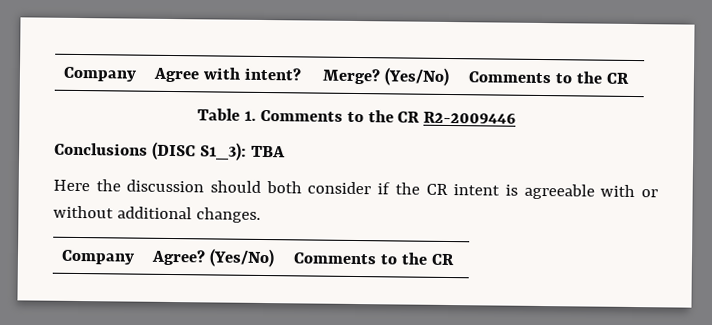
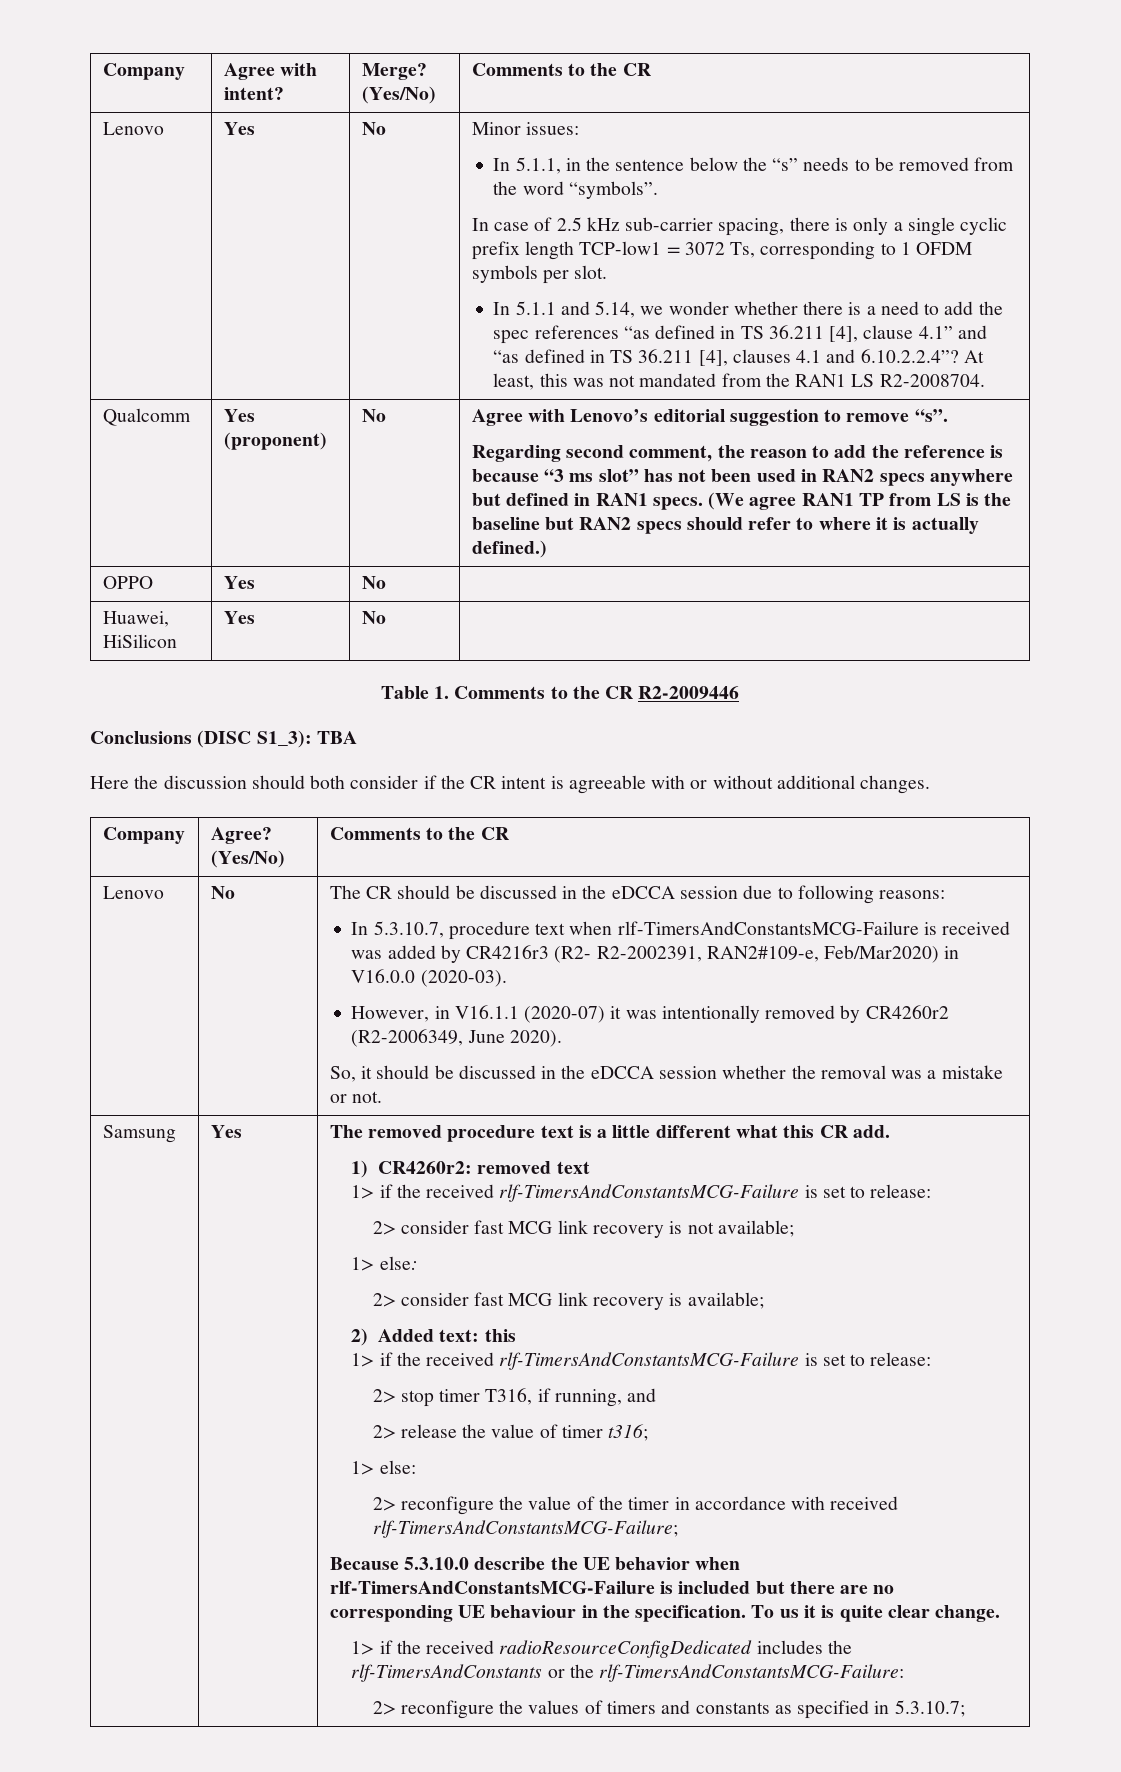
+ Lenovo | Yes | No | Minor issues:
+ In 5.1.1, in the sentence below the “s” needs to be removed from the word “symbols”.
+ In case of 2.5 kHz sub-carrier spacing, there is only a single cyclic prefix length TCP-low1 = 3072 Ts, corresponding to 1 OFDM symbols per slot.
+ In 5.1.1 and 5.14, we wonder whether there is a need to add the spec references “as defined in TS 36.211 [4], clause 4.1” and “as defined in TS 36.211 [4], clauses 4.1 and 6.10.2.2.4”? At least, this was not mandated from the RAN1 LS R2-2008704.
+ Qualcomm | Yes (proponent) | No | Agree with Lenovo’s editorial suggestion to remove “s”.
+ Regarding second comment, the reason to add the reference is because “3 ms slot” has not been used in RAN2 specs anywhere but defined in RAN1 specs. (We agree RAN1 TP from LS is the baseline but RAN2 specs should refer to where it is actually defined.)
+ OPPO | Yes | No |
+ Huawei, HiSilicon | Yes | No |
+ Lenovo | No | The CR should be discussed in the eDCCA session due to following reasons:
+ In 5.3.10.7, procedure text when rlf-TimersAndConstantsMCG-Failure is received was added by CR4216r3 (R2- R2-2002391, RAN2#109-e, Feb/Mar2020) in V16.0.0 (2020-03).
+ However, in V16.1.1 (2020-07) it was intentionally removed by CR4260r2 (R2-2006349, June 2020).
+ So, it should be discussed in the eDCCA session whether the removal was a mistake or not.
+ Samsung | Yes | The removed procedure text is a little different what this CR add.
+ 1) CR4260r2: removed text
+ 1> if the received rlf-TimersAndConstantsMCG-Failure is set to release:
+ 2> consider fast MCG link recovery is not available;
+ 1> else:
+ 2> consider fast MCG link recovery is available;
+ 2) Added text: this
+ 1> if the received rlf-TimersAndConstantsMCG-Failure is set to release:
+ 2> stop timer T316, if running, and
+ 2> release the value of timer t316;
+ 1> else:
+ 2> reconfigure the value of the timer in accordance with received rlf-TimersAndConstantsMCG-Failure;
+ Because 5.3.10.0 describe the UE behavior when rlf-TimersAndConstantsMCG-Failure is included but there are no corresponding UE behaviour in the specification. To us it is quite clear change.
+ 1> if the received radioResourceConfigDedicated includes the rlf-TimersAndConstants or the rlf-TimersAndConstantsMCG-Failure:
+ 2> reconfigure the values of timers and constants as specified in 5.3.10.7;

